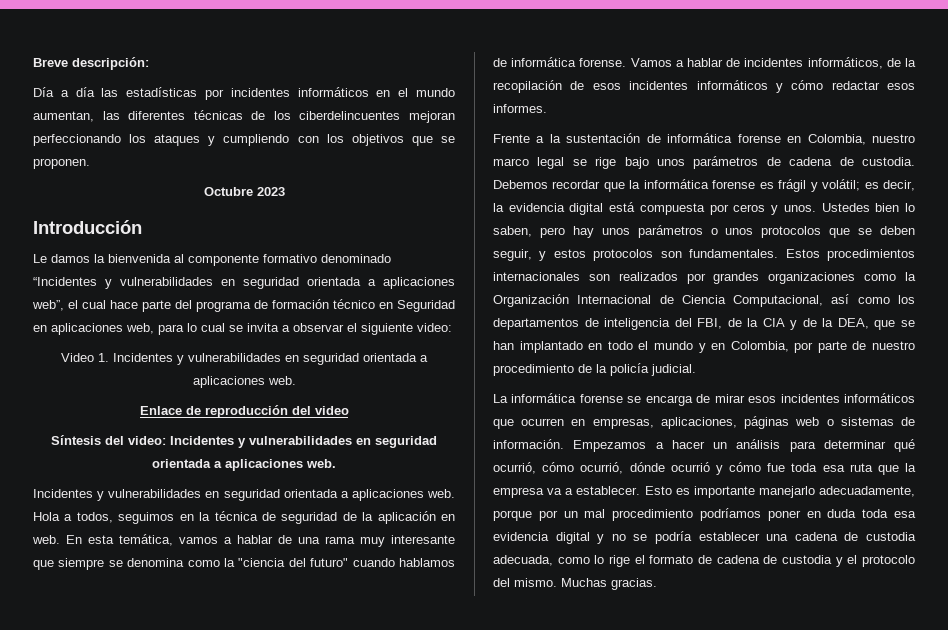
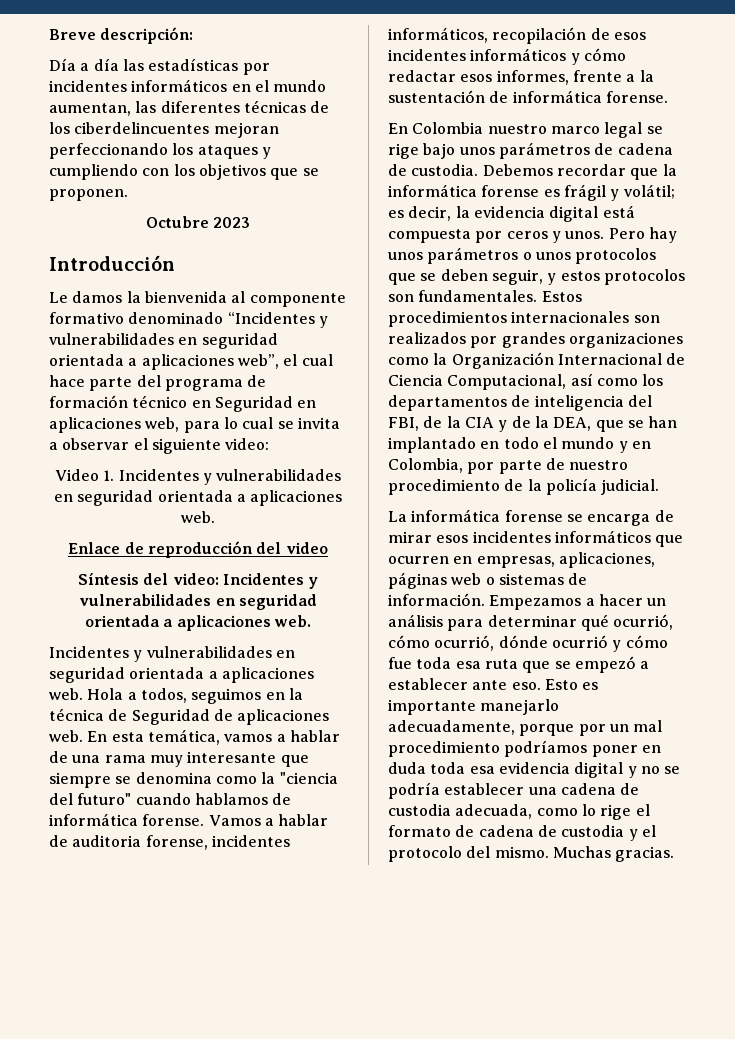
- Hola a todos, seguimos en la técnica de seguridad de la aplicación en web.
+ Hola a todos, seguimos en la técnica de Seguridad de aplicaciones web.
- Vamos a hablar de incidentes informáticos, de la recopilación de esos incidentes informáticos y cómo redactar esos informes.
- Frente a la sustentación de informática forense en Colombia, nuestro marco legal se rige bajo unos parámetros de cadena de custodia.
+ Vamos a hablar de auditoria forense, incidentes informáticos, recopilación de esos incidentes informáticos y cómo redactar esos informes, frente a la sustentación de informática forense.
+ En Colombia nuestro marco legal se rige bajo unos parámetros de cadena de custodia.
- Ustedes bien lo saben, pero hay unos parámetros o unos protocolos que se deben seguir, y estos protocolos son fundamentales.
+ Pero hay unos parámetros o unos protocolos que se deben seguir, y estos protocolos son fundamentales.
- Empezamos a hacer un análisis para determinar qué ocurrió, cómo ocurrió, dónde ocurrió y cómo fue toda esa ruta que la empresa va a establecer.
+ Empezamos a hacer un análisis para determinar qué ocurrió, cómo ocurrió, dónde ocurrió y cómo fue toda esa ruta que se empezó a establecer ante eso.

